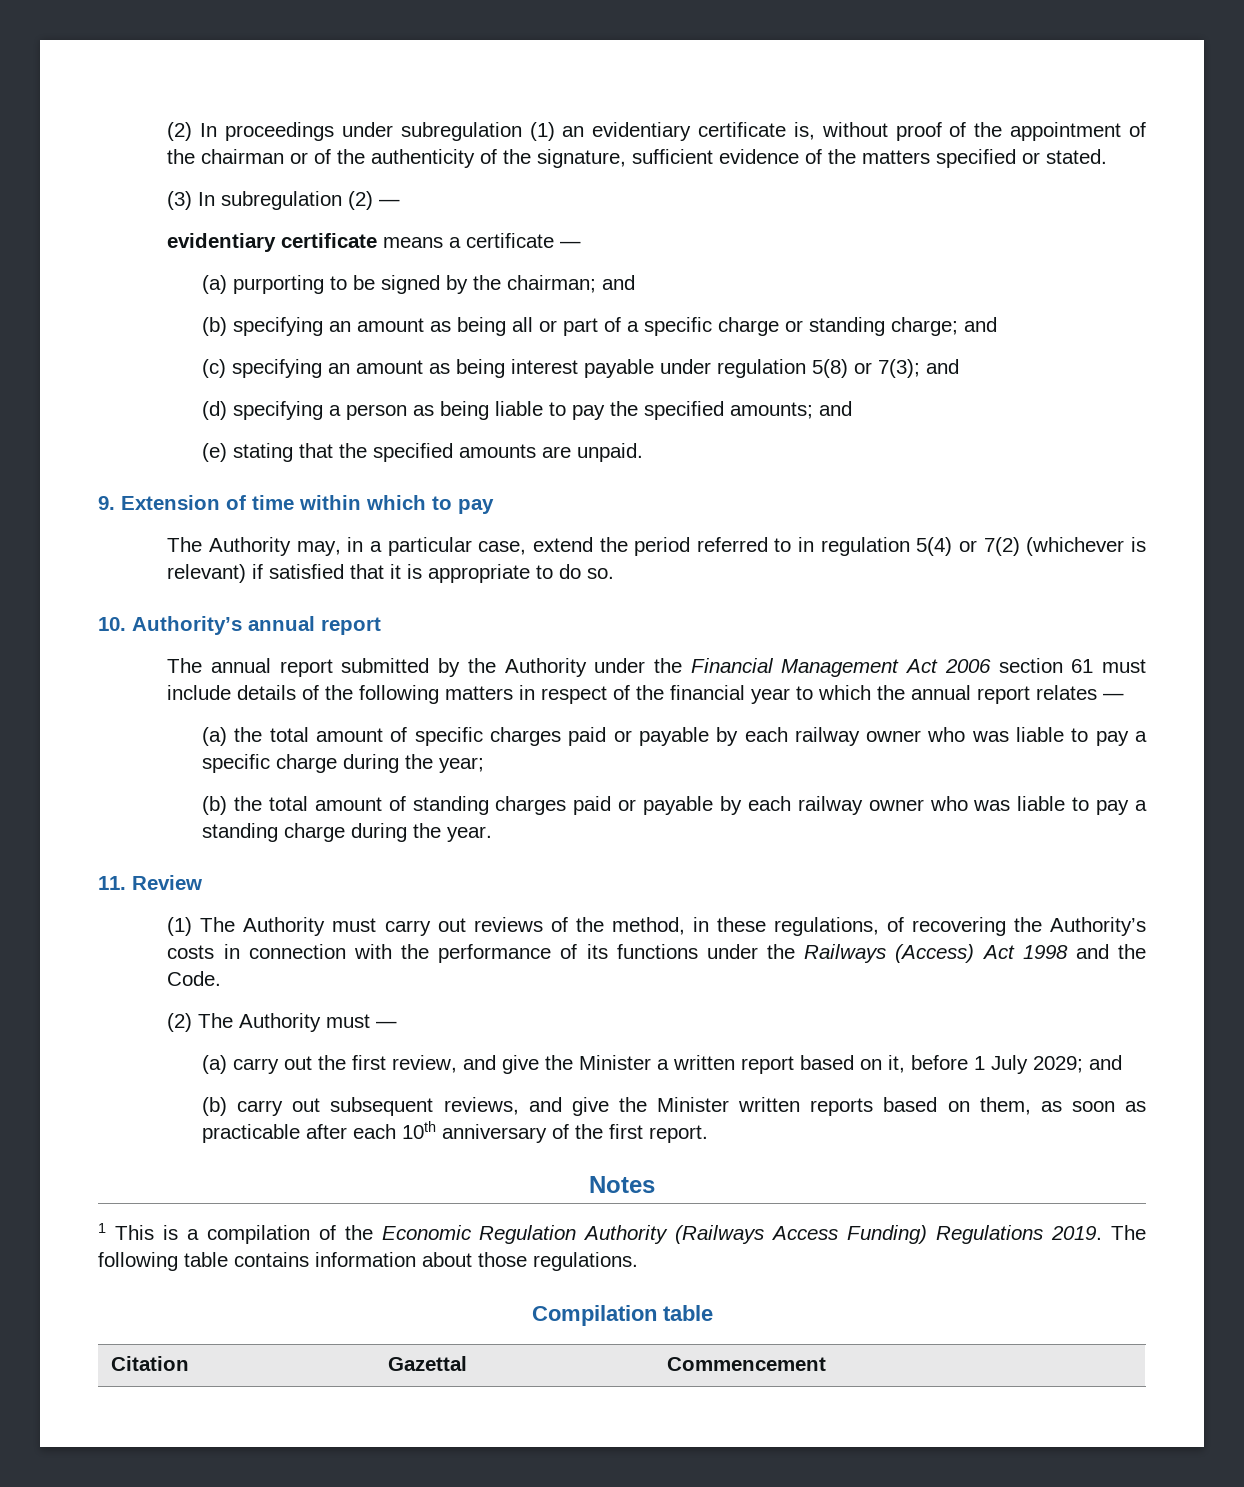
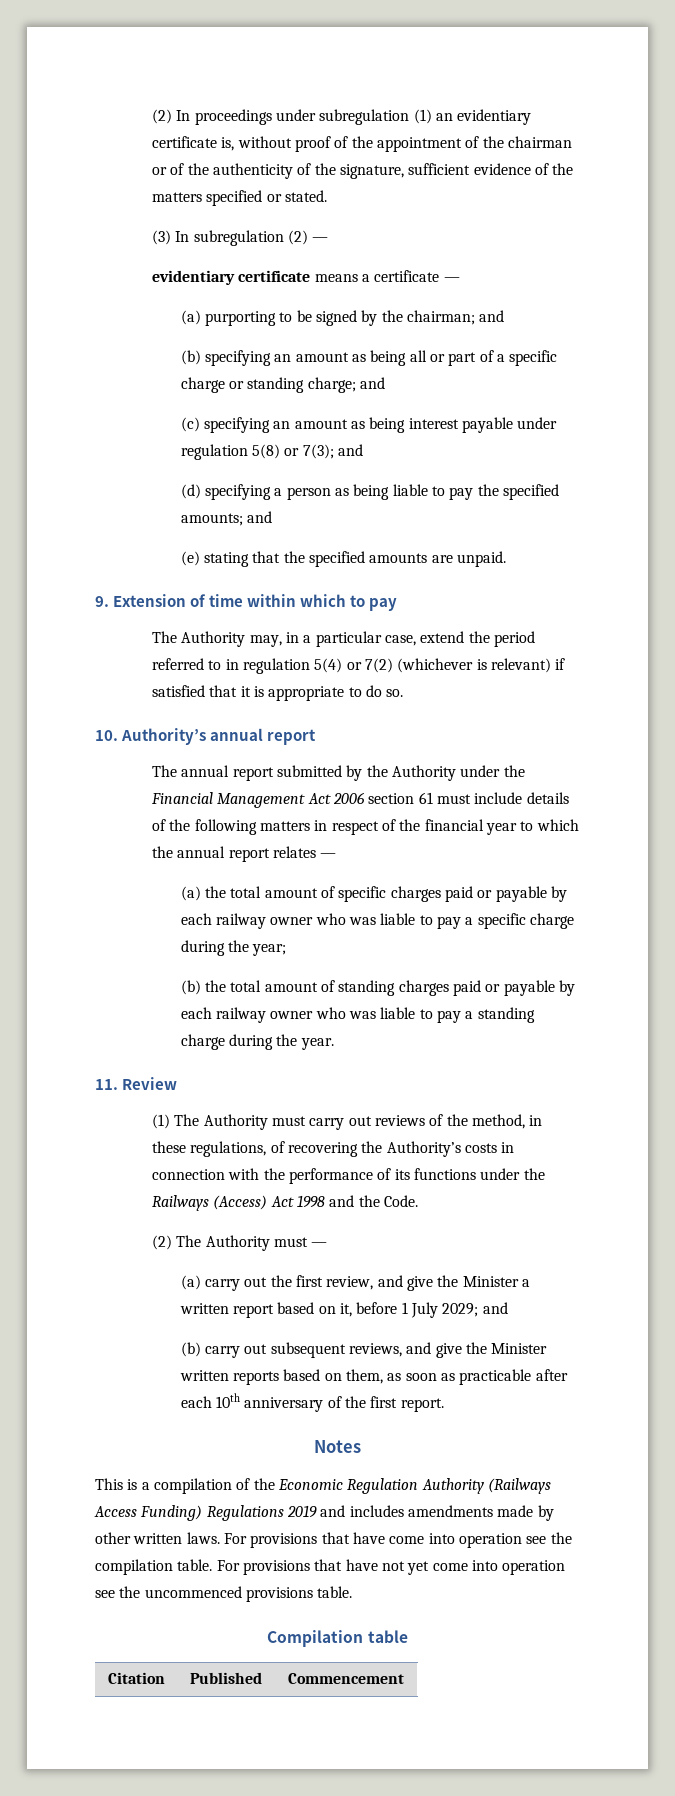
- 1 This is a compilation of the Economic Regulation Authority (Railways Access Funding) Regulations 2019. The following table contains information about those regulations.
+ This is a compilation of the Economic Regulation Authority (Railways Access Funding) Regulations 2019 and includes amendments made by other written laws. For provisions that have come into operation see the compilation table. For provisions that have not yet come into operation see the uncommenced provisions table.
- Citation | Gazettal | Commencement
+ Citation | Published | Commencement

